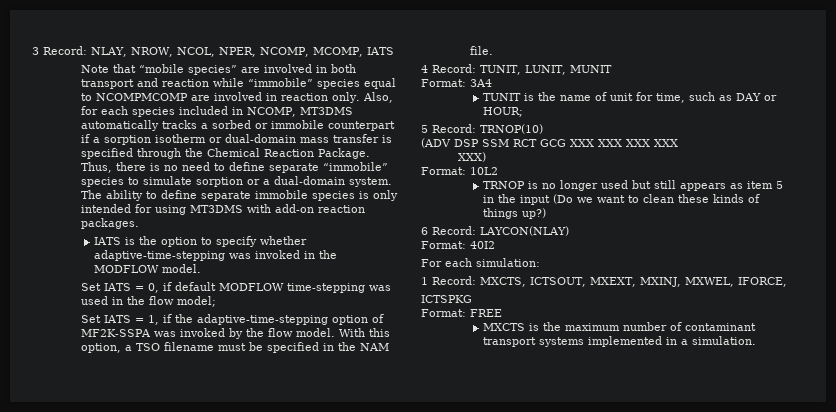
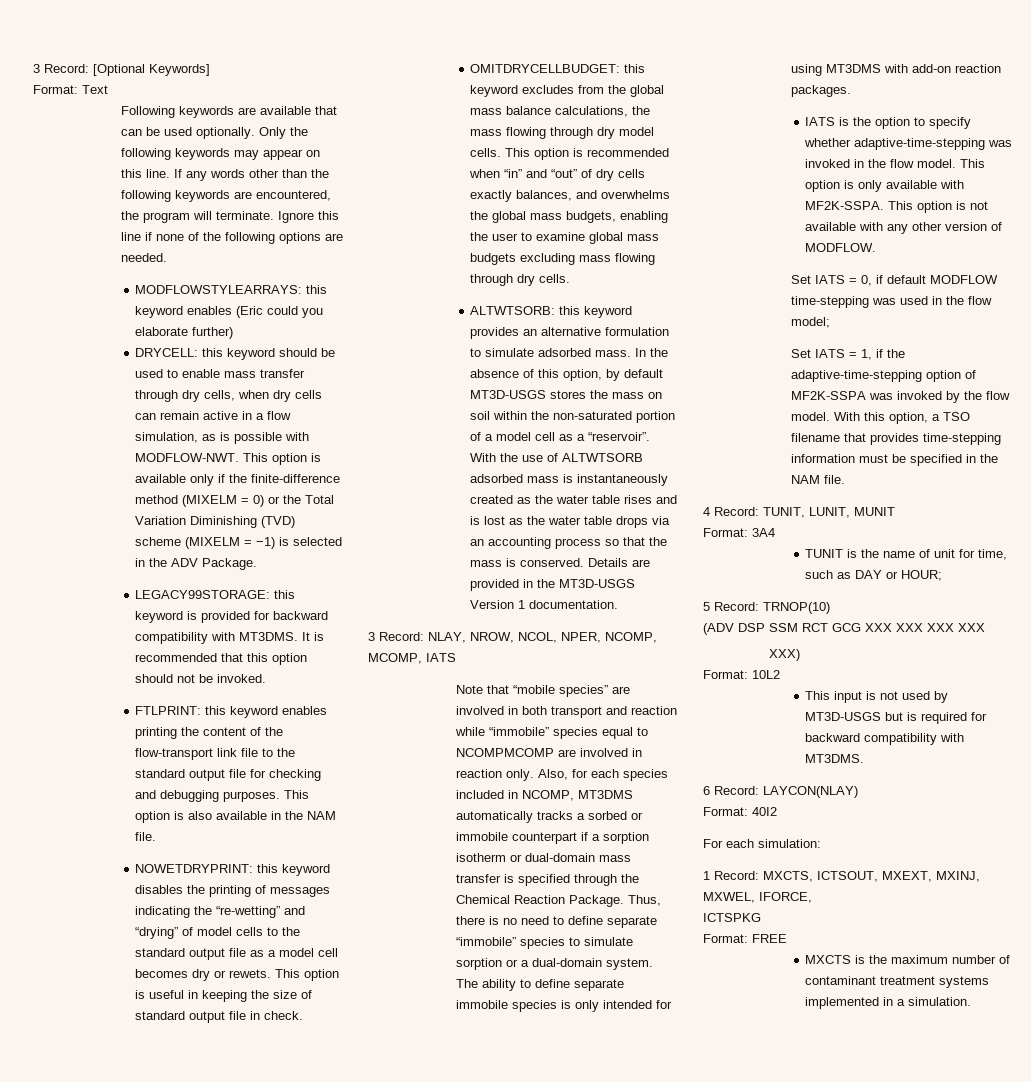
+ 3 Record: [Optional Keywords]
+ Format: Text
+ Following keywords are available that can be used optionally. Only the following keywords may appear on this line. If any words other than the following keywords are encountered, the program will terminate. Ignore this line if none of the following options are needed.
+ MODFLOWSTYLEARRAYS: this keyword enables (Eric could you elaborate further)
+ DRYCELL: this keyword should be used to enable mass transfer through dry cells, when dry cells can remain active in a flow simulation, as is possible with MODFLOW-NWT. This option is available only if the finite-difference method (MIXELM = 0) or the Total Variation Diminishing (TVD) scheme (MIXELM = −1) is selected in the ADV Package.
+ LEGACY99STORAGE: this keyword is provided for backward compatibility with MT3DMS. It is recommended that this option should not be invoked.
+ FTLPRINT: this keyword enables printing the content of the flow-transport link file to the standard output file for checking and debugging purposes. This option is also available in the NAM file.
+ NOWETDRYPRINT: this keyword disables the printing of messages indicating the “re-wetting” and “drying” of model cells to the standard output file as a model cell becomes dry or rewets. This option is useful in keeping the size of standard output file in check.
+ OMITDRYCELLBUDGET: this keyword excludes from the global mass balance calculations, the mass flowing through dry model cells. This option is recommended when “in” and “out” of dry cells exactly balances, and overwhelms the global mass budgets, enabling the user to examine global mass budgets excluding mass flowing through dry cells.
+ ALTWTSORB: this keyword provides an alternative formulation to simulate adsorbed mass. In the absence of this option, by default MT3D-USGS stores the mass on soil within the non-saturated portion of a model cell as a “reservoir”. With the use of ALTWTSORB adsorbed mass is instantaneously created as the water table rises and is lost as the water table drops via an accounting process so that the mass is conserved. Details are provided in the MT3D-USGS Version 1 documentation.
- IATS is the option to specify whether adaptive-time-stepping was invoked in the MODFLOW model.
+ IATS is the option to specify whether adaptive-time-stepping was invoked in the flow model. This option is only available with MF2K-SSPA. This option is not available with any other version of MODFLOW.
- With this option, a TSO filename must be specified in the NAM file.
+ With this option, a TSO filename that provides time-stepping information must be specified in the NAM file.
- TRNOP is no longer used but still appears as item 5 in the input (Do we want to clean these kinds of things up?)
+ This input is not used by MT3D-USGS but is required for backward compatibility with MT3DMS.
- MXCTS is the maximum number of contaminant transport systems implemented in a simulation.
+ MXCTS is the maximum number of contaminant treatment systems implemented in a simulation.

